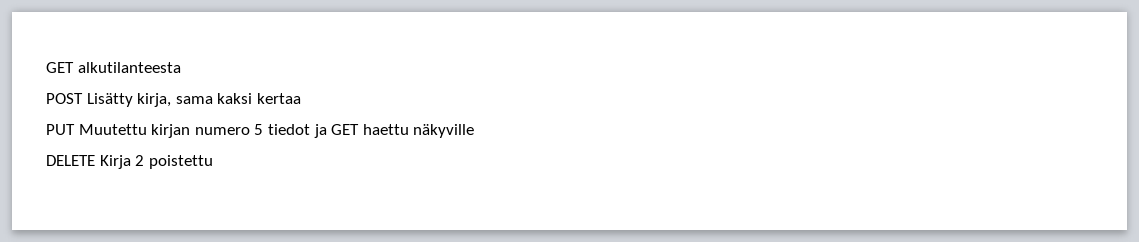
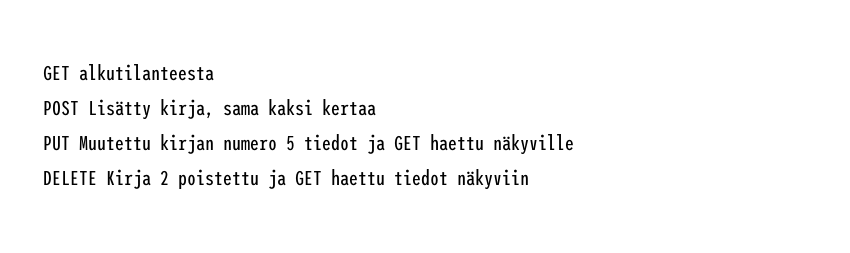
- DELETE Kirja 2 poistettu
+ DELETE Kirja 2 poistettu ja GET haettu tiedot näkyviin

